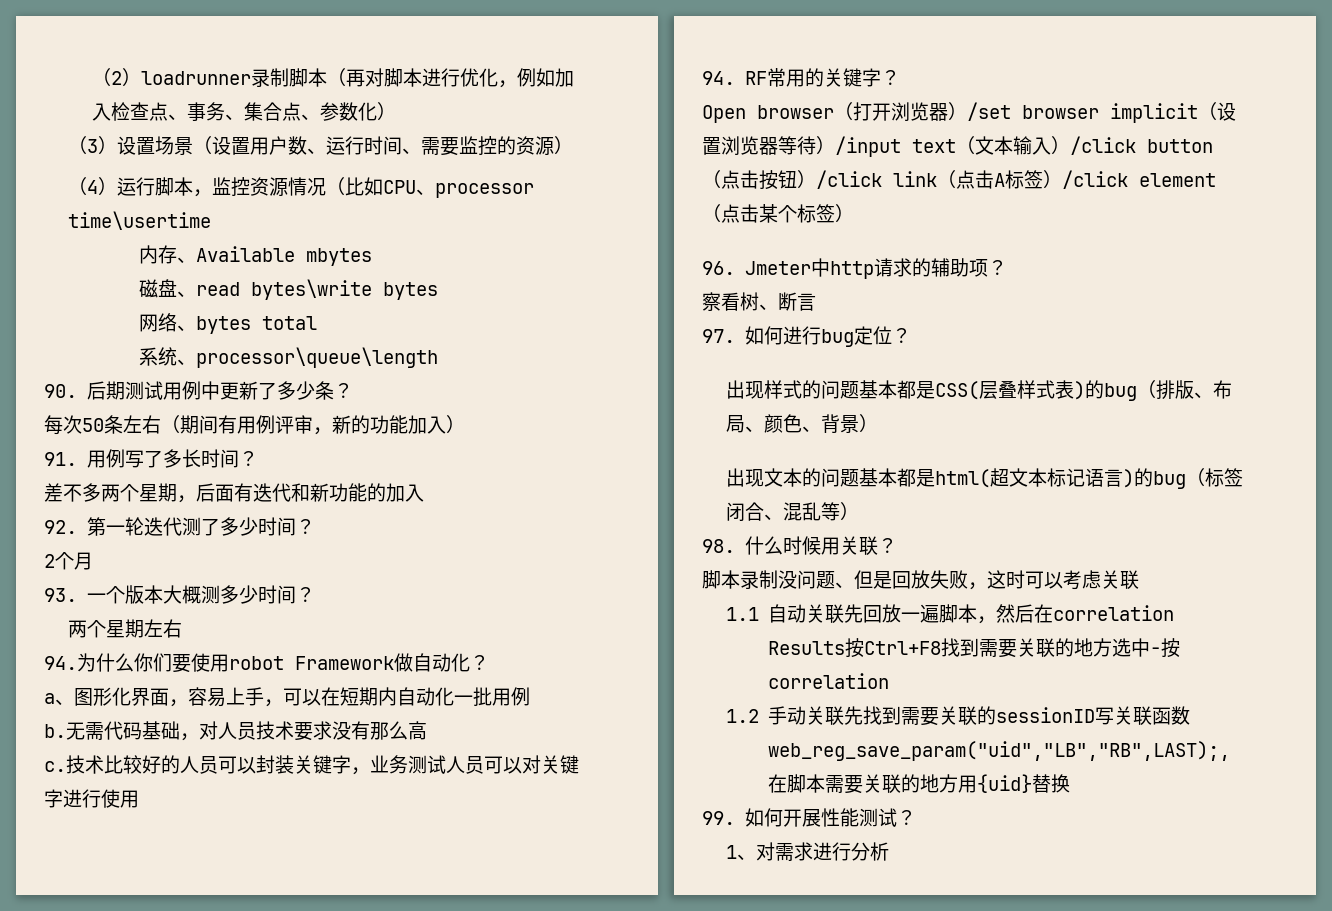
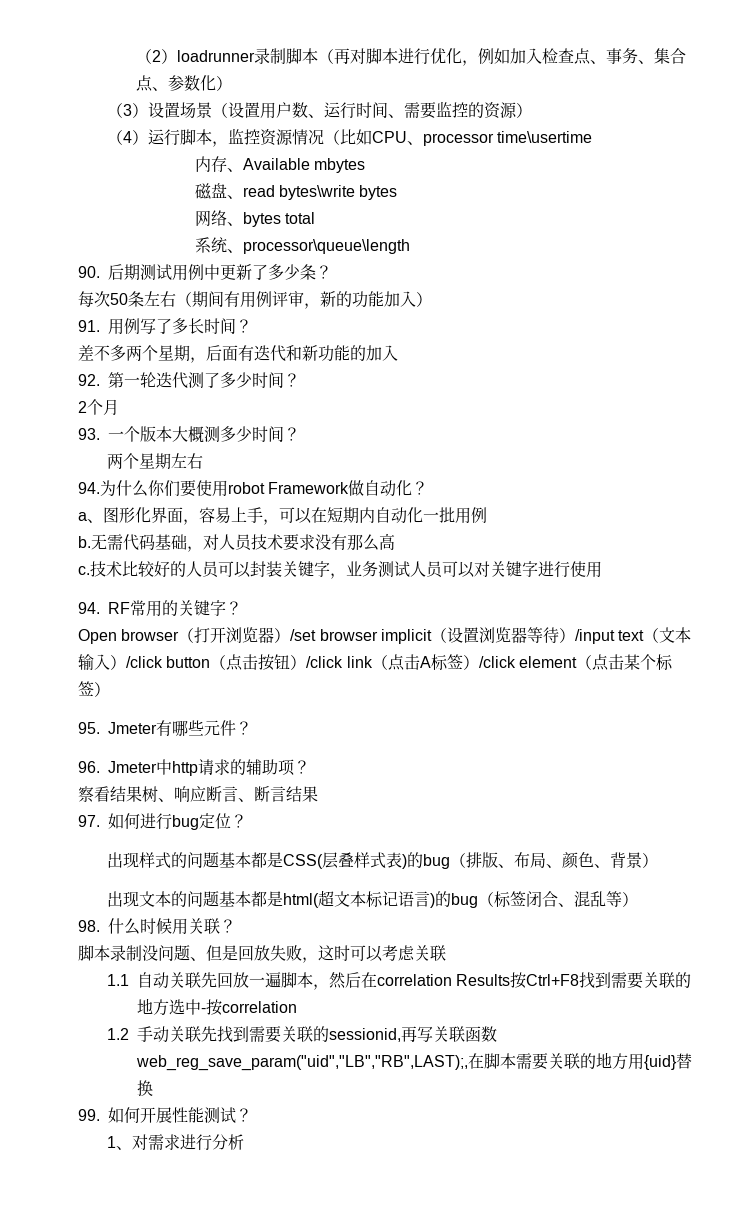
+ 95. Jmeter有哪些元件？
- 察看树、断言
+ 察看结果树、响应断言、断言结果
- 1.2手动关联先找到需要关联的sessionID写关联函数web_reg_save_param("uid","LB","RB",LAST);,在脚本需要关联的地方用{uid}替换
+ 1.2手动关联先找到需要关联的sessionid,再写关联函数web_reg_save_param("uid","LB","RB",LAST);,在脚本需要关联的地方用{uid}替换

